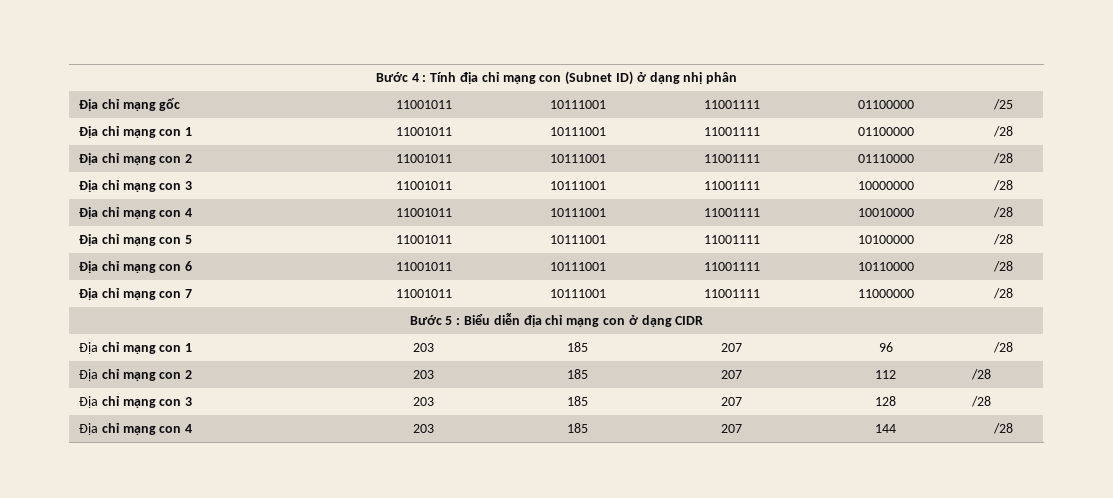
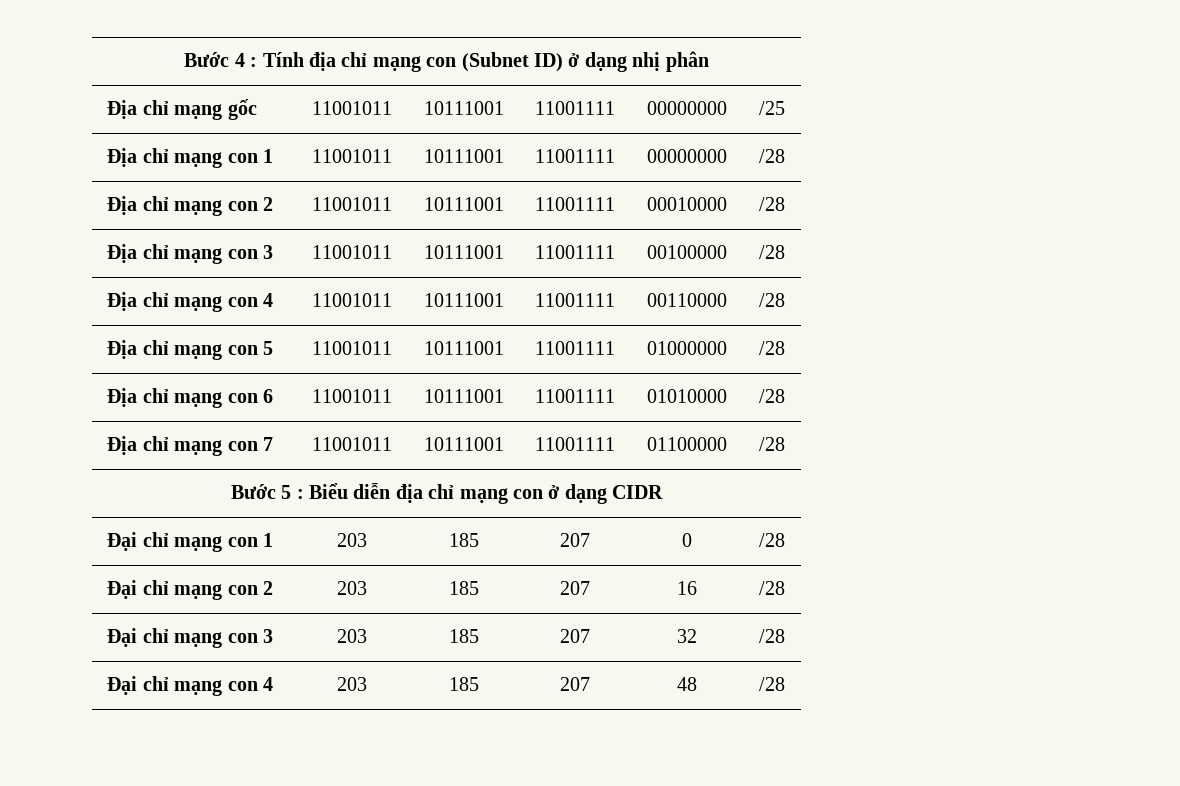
- Địa chỉ mạng gốc | 11001011 | 10111001 | 11001111 | 01100000 | /25
+ Địa chỉ mạng gốc | 11001011 | 10111001 | 11001111 | 00000000 | /25
- Địa chỉ mạng con 1 | 11001011 | 10111001 | 11001111 | 01100000 | /28
+ Địa chỉ mạng con 1 | 11001011 | 10111001 | 11001111 | 00000000 | /28
- Địa chỉ mạng con 2 | 11001011 | 10111001 | 11001111 | 01110000 | /28
+ Địa chỉ mạng con 2 | 11001011 | 10111001 | 11001111 | 00010000 | /28
- Địa chỉ mạng con 3 | 11001011 | 10111001 | 11001111 | 10000000 | /28
+ Địa chỉ mạng con 3 | 11001011 | 10111001 | 11001111 | 00100000 | /28
- Địa chỉ mạng con 4 | 11001011 | 10111001 | 11001111 | 10010000 | /28
+ Địa chỉ mạng con 4 | 11001011 | 10111001 | 11001111 | 00110000 | /28
- Địa chỉ mạng con 5 | 11001011 | 10111001 | 11001111 | 10100000 | /28
+ Địa chỉ mạng con 5 | 11001011 | 10111001 | 11001111 | 01000000 | /28
- Địa chỉ mạng con 6 | 11001011 | 10111001 | 11001111 | 10110000 | /28
+ Địa chỉ mạng con 6 | 11001011 | 10111001 | 11001111 | 01010000 | /28
- Địa chỉ mạng con 7 | 11001011 | 10111001 | 11001111 | 11000000 | /28
+ Địa chỉ mạng con 7 | 11001011 | 10111001 | 11001111 | 01100000 | /28
- Địa chỉ mạng con 1 | 203 | 185 | 207 | 96 | /28
- Địa chỉ mạng con 2 | 203 | 185 | 207 | 112 | /28
- Địa chỉ mạng con 3 | 203 | 185 | 207 | 128 | /28
- Địa chỉ mạng con 4 | 203 | 185 | 207 | 144 | /28
+ Đại chỉ mạng con 1 | 203 | 185 | 207 | 0 | /28
+ Đại chỉ mạng con 2 | 203 | 185 | 207 | 16 | /28
+ Đại chỉ mạng con 3 | 203 | 185 | 207 | 32 | /28
+ Đại chỉ mạng con 4 | 203 | 185 | 207 | 48 | /28

